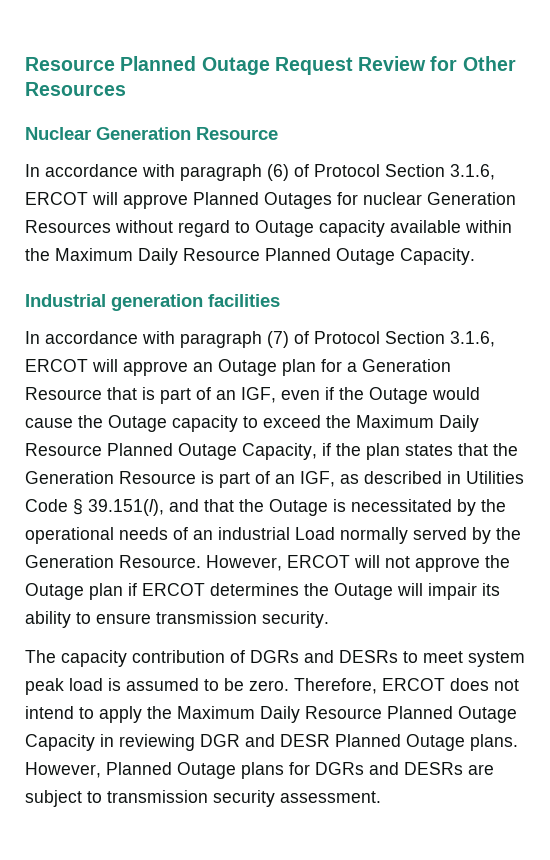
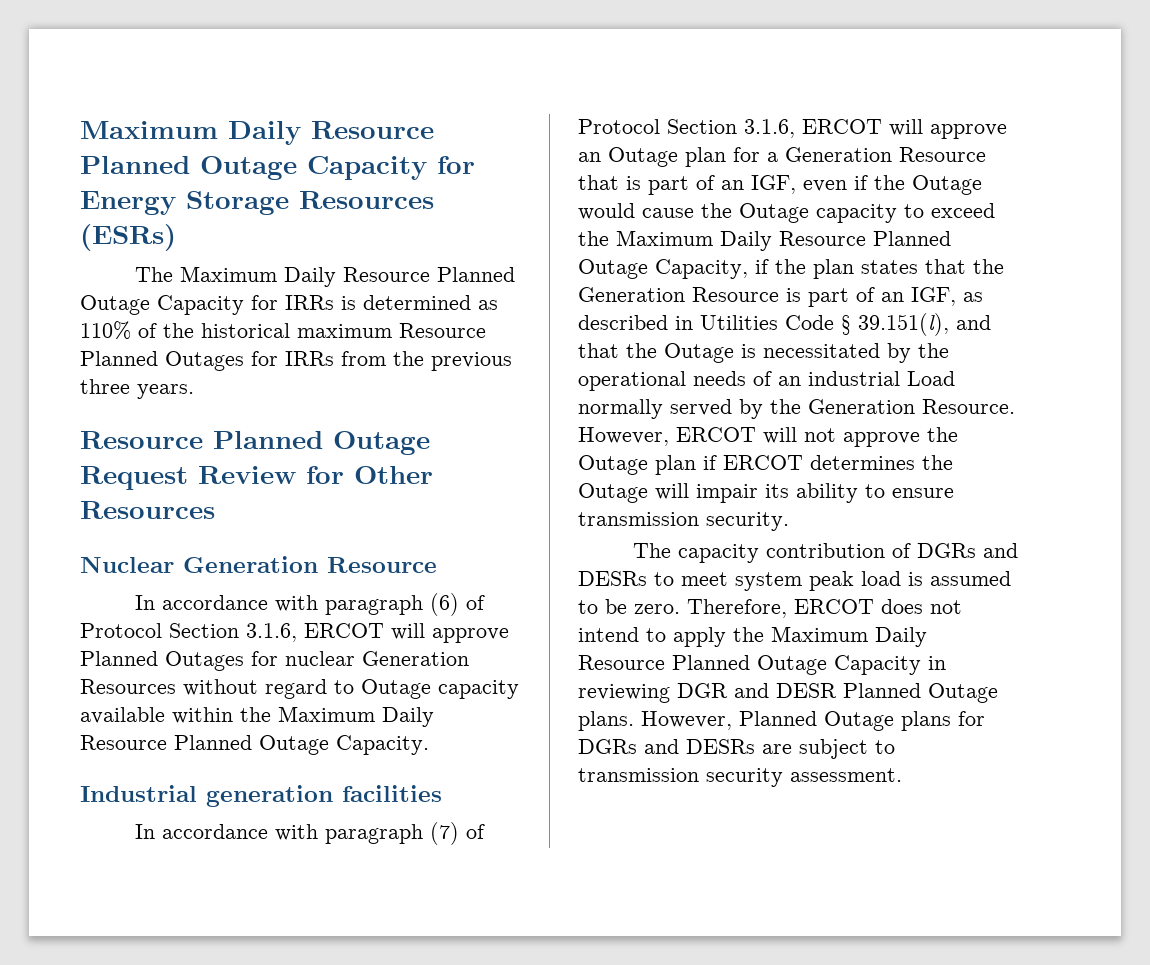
+ Maximum Daily Resource Planned Outage Capacity for Energy Storage Resources (ESRs)
+ The Maximum Daily Resource Planned Outage Capacity for IRRs is determined as 110% of the historical maximum Resource Planned Outages for IRRs from the previous three years.

